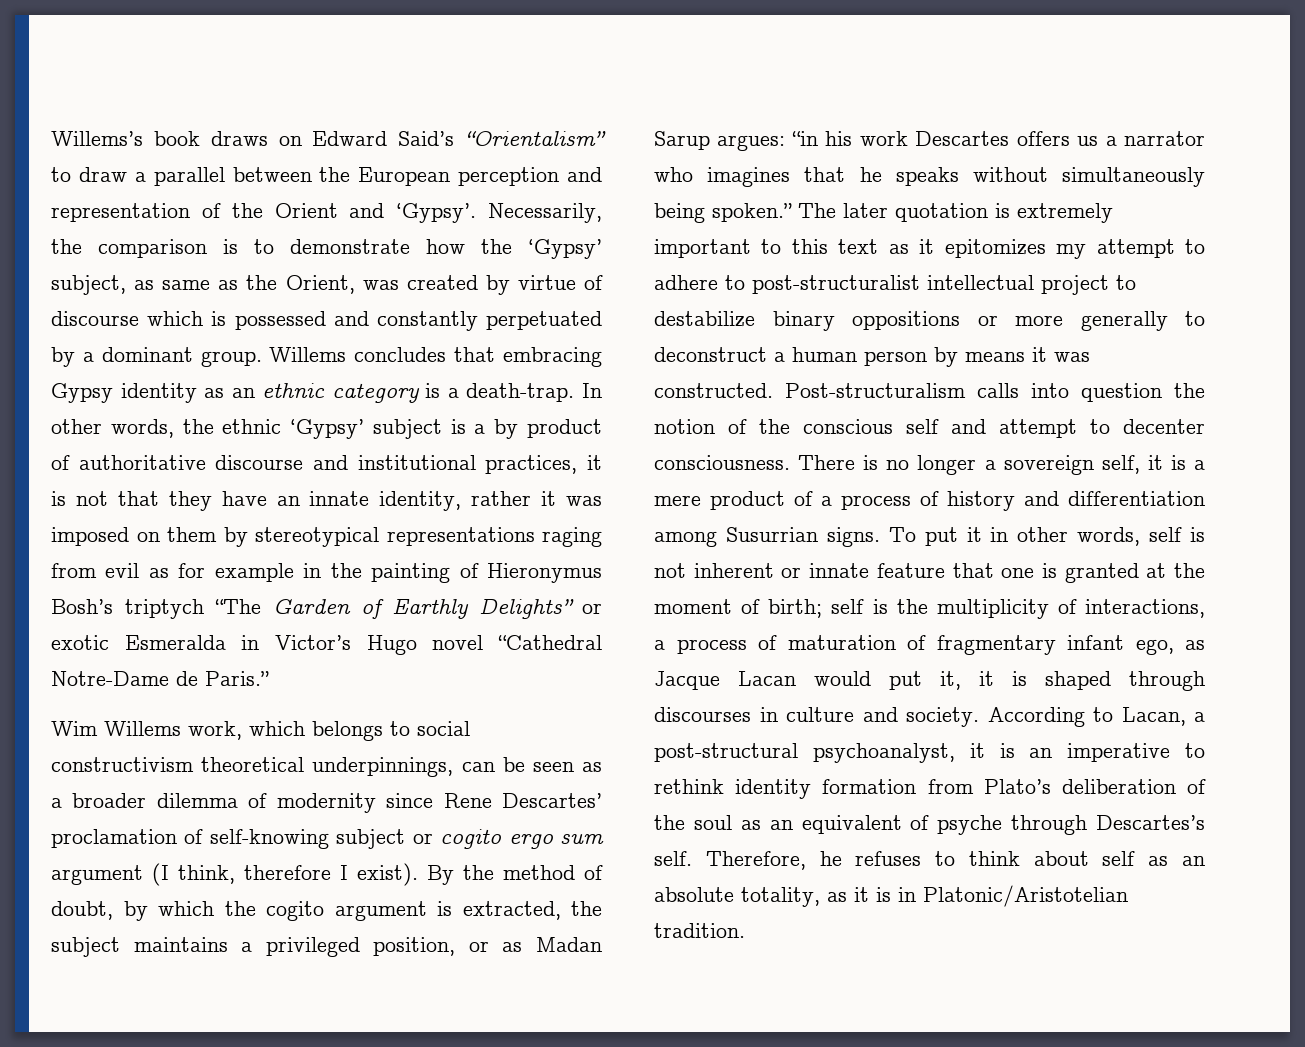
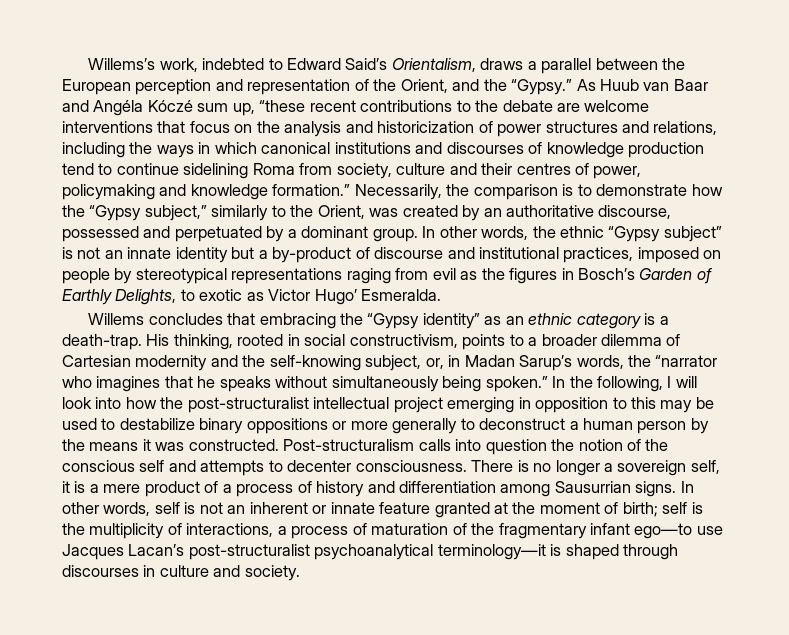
- Willems’s book draws on Edward Said’s “Orientalism” to draw a parallel between the European perception and representation of the Orient and ‘Gypsy’.
+ Willems’s work, indebted to Edward Said’s Orientalism, draws a parallel between the European perception and representation of the Orient, and the “Gypsy.” As Huub van Baar and Angéla Kóczé sum up, “these recent contributions to the debate are welcome interventions that focus on the analysis and historicization of power structures and relations, including the ways in which canonical institutions and discourses of knowledge production tend to continue sidelining Roma from society, culture and their centres of power, policymaking and knowledge formation.”
- Necessarily, the comparison is to demonstrate how the ‘Gypsy’ subject, as same as the Orient, was created by virtue of discourse which is possessed and constantly perpetuated by a dominant group. Willems concludes that embracing Gypsy identity as an ethnic category is a death-trap.
+ Necessarily, the comparison is to demonstrate how the “Gypsy subject,” similarly to the Orient, was created by an authoritative discourse, possessed and perpetuated by a dominant group. In other words, the ethnic “Gypsy subject” is not an innate identity but a by-product of discourse and institutional practices, imposed on people by stereotypical representations raging from evil as the figures in Bosch’s Garden of Earthly Delights, to exotic as Victor Hugo’ Esmeralda.
+ Willems concludes that embracing the “Gypsy identity” as an ethnic category is a death-trap.
- In other words, the ethnic ‘Gypsy’ subject is a by product of authoritative discourse and institutional practices, it is not that they have an innate identity, rather it was imposed on them by stereotypical representations raging from evil as for example in the painting of Hieronymus Bosh’s triptych “The Garden of Earthly Delights” or exotic Esmeralda in Victor’s Hugo novel “Cathedral Notre-Dame de Paris.”
- Wim Willems work, which belongs to social constructivism theoretical underpinnings, can be seen as a broader dilemma of modernity since Rene Descartes’ proclamation of self-knowing subject or cogito ergo sum argument (I think, therefore I exist). By the method of doubt, by which the cogito argument is extracted, the subject maintains a privileged position, or as Madan Sarup argues: “in his work Descartes offers us a narrator who imagines that he speaks without simultaneously being spoken.”
+ His thinking, rooted in social constructivism, points to a broader dilemma of Cartesian modernity and the self-knowing subject, or, in Madan Sarup’s words, the “narrator who imagines that he speaks without simultaneously being spoken.”
- The later quotation is extremely important to this text as it epitomizes my attempt to adhere to post-structuralist intellectual project to destabilize binary oppositions or more generally to deconstruct a human person by means it was constructed.
+ In the following, I will look into how the post-structuralist intellectual project emerging in opposition to this may be used to destabilize binary oppositions or more generally to deconstruct a human person by the means it was constructed.
- Post-structuralism calls into question the notion of the conscious self and attempt to decenter consciousness.
+ Post-structuralism calls into question the notion of the conscious self and attempts to decenter consciousness.
- There is no longer a sovereign self, it is a mere product of a process of history and differentiation among Susurrian signs. To put it in other words, self is not inherent or innate feature that one is granted at the moment of birth; self is the multiplicity of interactions, a process of maturation of fragmentary infant ego, as Jacque Lacan would put it, it is shaped through discourses in culture and society. According to Lacan, a post-structural psychoanalyst, it is an imperative to rethink identity formation from Plato’s deliberation of the soul as an equivalent of psyche through Descartes’s self. Therefore, he refuses to think about self as an absolute totality, as it is in Platonic/Aristotelian tradition.
+ There is no longer a sovereign self, it is a mere product of a process of history and differentiation among Sausurrian signs. In other words, self is not an inherent or innate feature granted at the moment of birth; self is the multiplicity of interactions, a process of maturation of the fragmentary infant ego—to use Jacques Lacan’s post-structuralist psychoanalytical terminology—it is shaped through discourses in culture and society.

